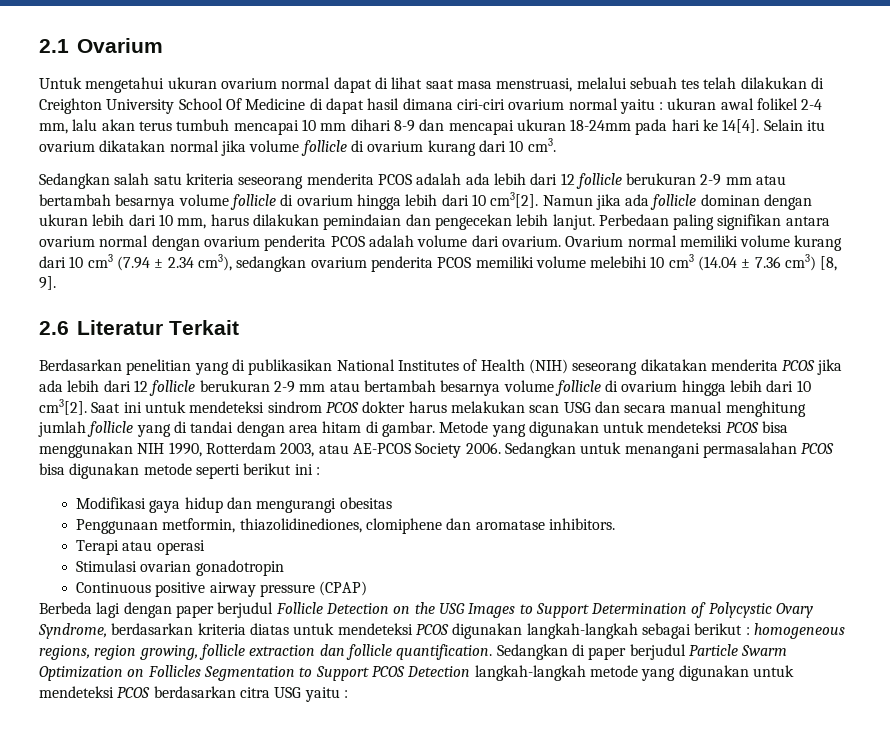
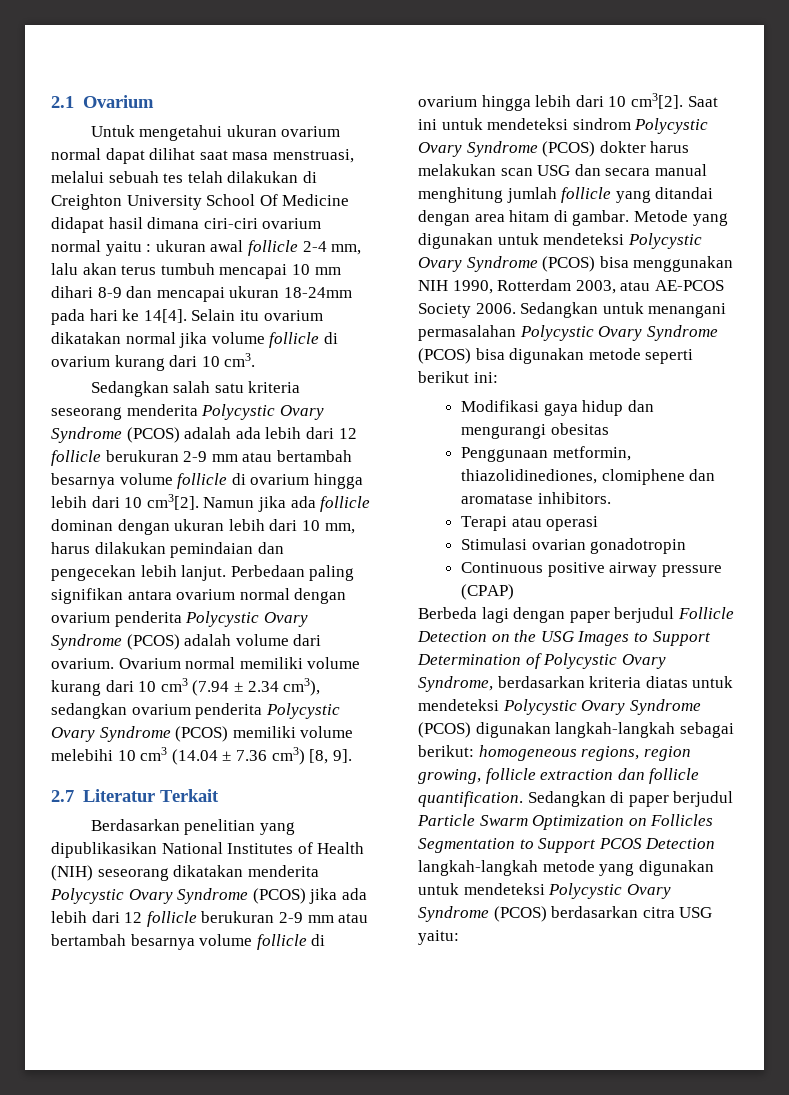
- Untuk mengetahui ukuran ovarium normal dapat di lihat saat masa menstruasi, melalui sebuah tes telah dilakukan di Creighton University School Of Medicine di dapat hasil dimana ciri-ciri ovarium normal yaitu : ukuran awal folikel 2-4 mm, lalu akan terus tumbuh mencapai 10 mm dihari 8-9 dan mencapai ukuran 18-24mm pada hari ke 14[4].
+ Untuk mengetahui ukuran ovarium normal dapat dilihat saat masa menstruasi, melalui sebuah tes telah dilakukan di Creighton University School Of Medicine didapat hasil dimana ciri-ciri ovarium normal yaitu : ukuran awal follicle 2-4 mm, lalu akan terus tumbuh mencapai 10 mm dihari 8-9 dan mencapai ukuran 18-24mm pada hari ke 14[4].
- Sedangkan salah satu kriteria seseorang menderita PCOS adalah ada lebih dari 12 follicle berukuran 2-9 mm atau bertambah besarnya volume follicle di ovarium hingga lebih dari 10 cm3[2].
+ Sedangkan salah satu kriteria seseorang menderita Polycystic Ovary Syndrome (PCOS) adalah ada lebih dari 12 follicle berukuran 2-9 mm atau bertambah besarnya volume follicle di ovarium hingga lebih dari 10 cm3[2].
- Perbedaan paling signifikan antara ovarium normal dengan ovarium penderita PCOS adalah volume dari ovarium.
+ Perbedaan paling signifikan antara ovarium normal dengan ovarium penderita Polycystic Ovary Syndrome (PCOS) adalah volume dari ovarium.
- Ovarium normal memiliki volume kurang dari 10 cm3 (7.94 ± 2.34 cm3), sedangkan ovarium penderita PCOS memiliki volume melebihi 10 cm3 (14.04 ± 7.36 cm3) [8, 9].
+ Ovarium normal memiliki volume kurang dari 10 cm3 (7.94 ± 2.34 cm3), sedangkan ovarium penderita Polycystic Ovary Syndrome (PCOS) memiliki volume melebihi 10 cm3 (14.04 ± 7.36 cm3) [8, 9].
- 2.6 Literatur Terkait
+ 2.7 Literatur Terkait
- Berdasarkan penelitian yang di publikasikan National Institutes of Health (NIH) seseorang dikatakan menderita PCOS jika ada lebih dari 12 follicle berukuran 2-9 mm atau bertambah besarnya volume follicle di ovarium hingga lebih dari 10 cm3[2].
+ Berdasarkan penelitian yang dipublikasikan National Institutes of Health (NIH) seseorang dikatakan menderita Polycystic Ovary Syndrome (PCOS) jika ada lebih dari 12 follicle berukuran 2-9 mm atau bertambah besarnya volume follicle di ovarium hingga lebih dari 10 cm3[2].
- Saat ini untuk mendeteksi sindrom PCOS dokter harus melakukan scan USG dan secara manual menghitung jumlah follicle yang di tandai dengan area hitam di gambar.
+ Saat ini untuk mendeteksi sindrom Polycystic Ovary Syndrome (PCOS) dokter harus melakukan scan USG dan secara manual menghitung jumlah follicle yang ditandai dengan area hitam di gambar.
- Metode yang digunakan untuk mendeteksi PCOS bisa menggunakan NIH 1990, Rotterdam 2003, atau AE-PCOS Society 2006.
+ Metode yang digunakan untuk mendeteksi Polycystic Ovary Syndrome (PCOS) bisa menggunakan NIH 1990, Rotterdam 2003, atau AE-PCOS Society 2006.
- Sedangkan untuk menangani permasalahan PCOS bisa digunakan metode seperti berikut ini :
+ Sedangkan untuk menangani permasalahan Polycystic Ovary Syndrome (PCOS) bisa digunakan metode seperti berikut ini:
- Berbeda lagi dengan paper berjudul Follicle Detection on the USG Images to Support Determination of Polycystic Ovary Syndrome, berdasarkan kriteria diatas untuk mendeteksi PCOS digunakan langkah-langkah sebagai berikut : homogeneous regions, region growing, follicle extraction dan follicle quantification.
+ Berbeda lagi dengan paper berjudul Follicle Detection on the USG Images to Support Determination of Polycystic Ovary Syndrome, berdasarkan kriteria diatas untuk mendeteksi Polycystic Ovary Syndrome (PCOS) digunakan langkah-langkah sebagai berikut: homogeneous regions, region growing, follicle extraction dan follicle quantification.
- Sedangkan di paper berjudul Particle Swarm Optimization on Follicles Segmentation to Support PCOS Detection langkah-langkah metode yang digunakan untuk mendeteksi PCOS berdasarkan citra USG yaitu :
+ Sedangkan di paper berjudul Particle Swarm Optimization on Follicles Segmentation to Support PCOS Detection langkah-langkah metode yang digunakan untuk mendeteksi Polycystic Ovary Syndrome (PCOS) berdasarkan citra USG yaitu:

